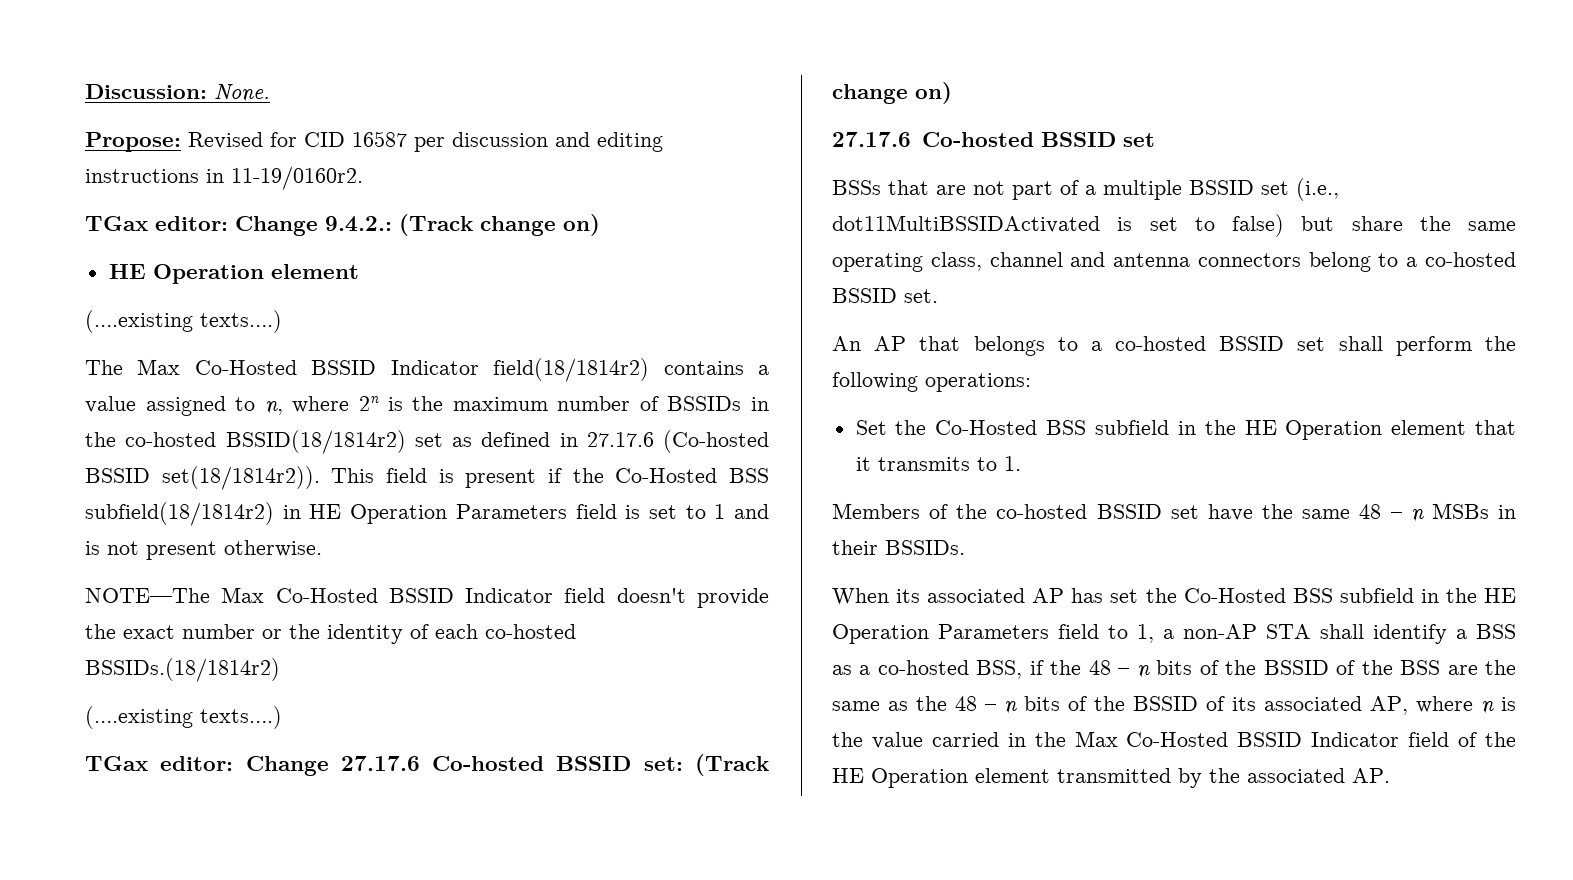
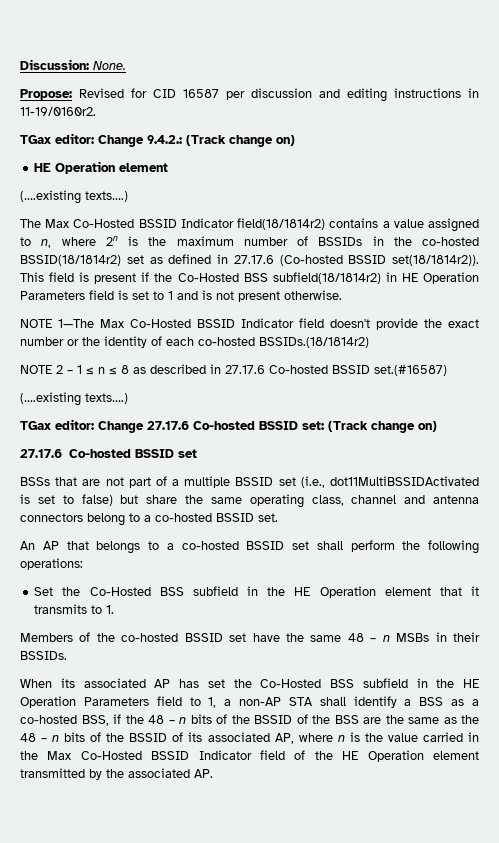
- NOTE—The Max Co-Hosted BSSID Indicator field doesn't provide the exact number or the identity of each co-hosted BSSIDs.(18/1814r2)
+ NOTE 1—The Max Co-Hosted BSSID Indicator field doesn't provide the exact number or the identity of each co-hosted BSSIDs.(18/1814r2)
+ NOTE 2 – 1 ≤ n ≤ 8 as described in 27.17.6 Co-hosted BSSID set.(#16587)

